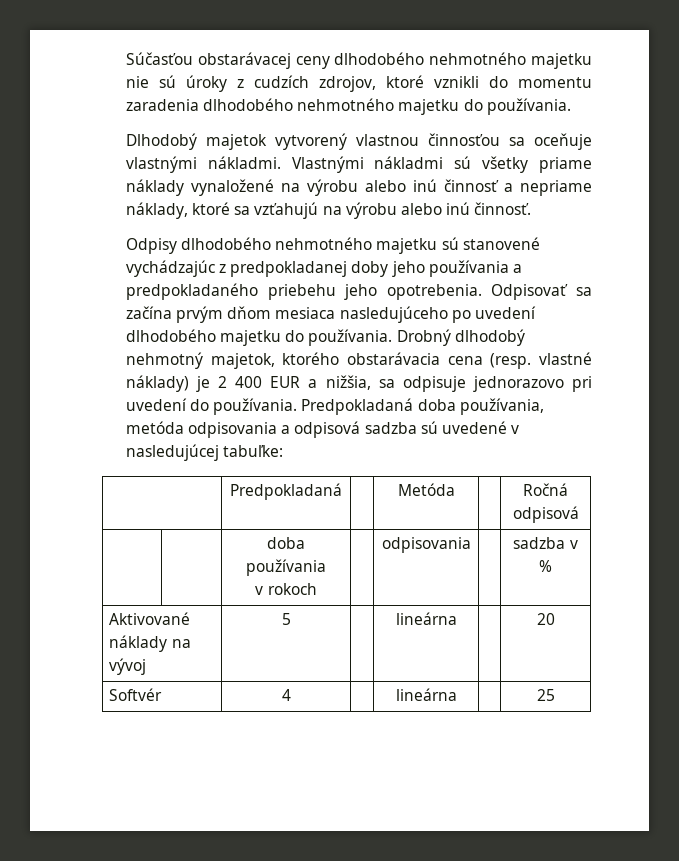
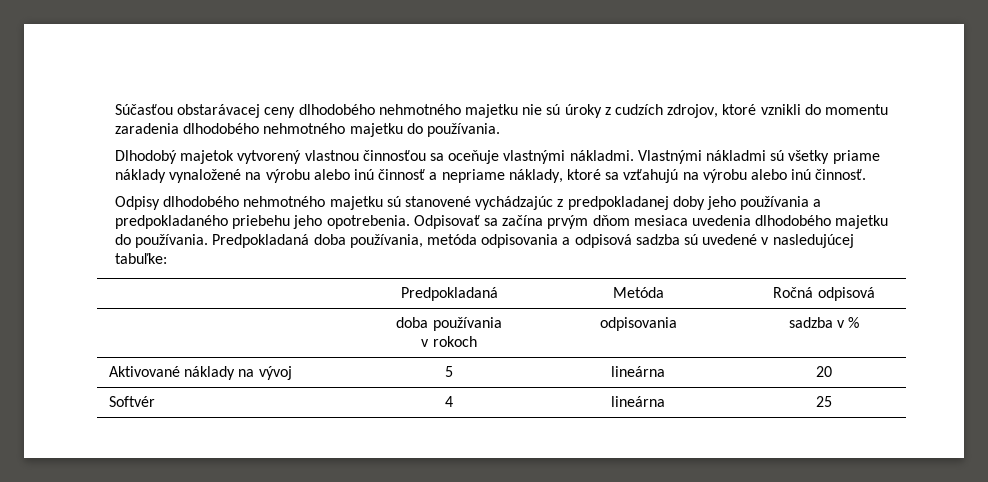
- Odpisovať sa začína prvým dňom mesiaca nasledujúceho po uvedení dlhodobého majetku do používania.
+ Odpisovať sa začína prvým dňom mesiaca uvedenia dlhodobého majetku do používania.
- Drobný dlhodobý nehmotný majetok, ktorého obstarávacia cena (resp. vlastné náklady) je 2 400 EUR a nižšia, sa odpisuje jednorazovo pri uvedení do používania.

